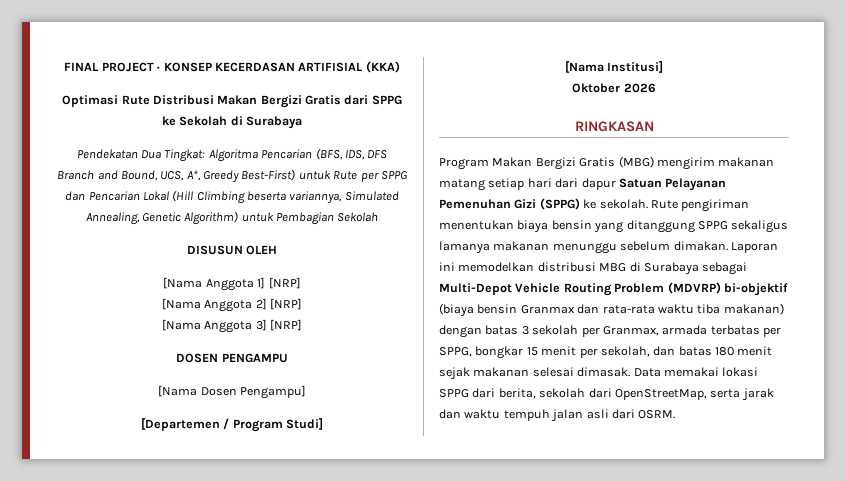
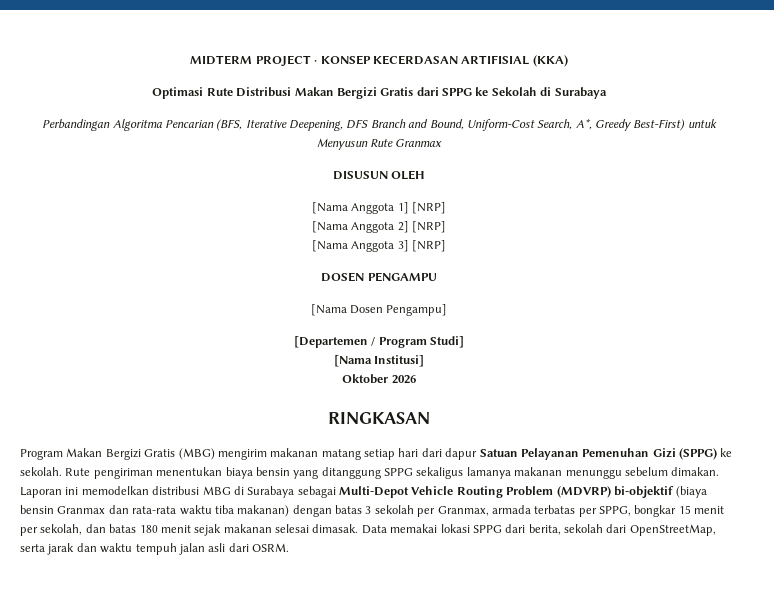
- FINAL PROJECT · KONSEP KECERDASAN ARTIFISIAL (KKA)
+ MIDTERM PROJECT · KONSEP KECERDASAN ARTIFISIAL (KKA)
- Pendekatan Dua Tingkat: Algoritma Pencarian (BFS, IDS, DFS Branch and Bound, UCS, A*, Greedy Best-First) untuk Rute per SPPG dan Pencarian Lokal (Hill Climbing beserta variannya, Simulated Annealing, Genetic Algorithm) untuk Pembagian Sekolah
+ Perbandingan Algoritma Pencarian (BFS, Iterative Deepening, DFS Branch and Bound, Uniform-Cost Search, A*, Greedy Best-First) untuk Menyusun Rute Granmax

